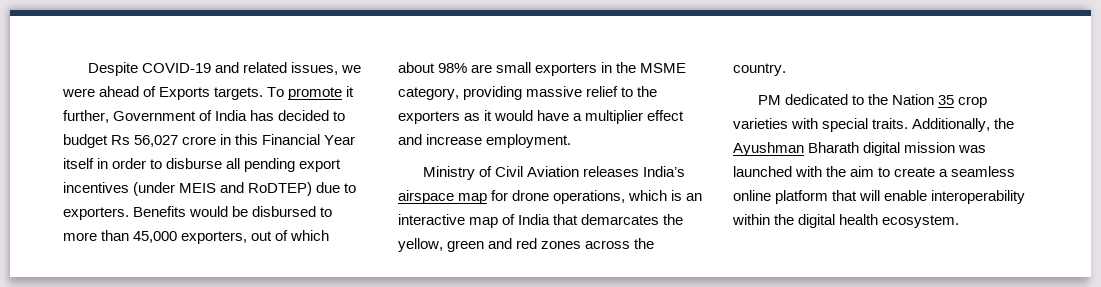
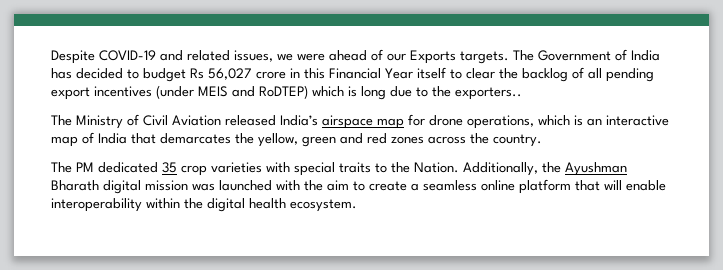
- Despite COVID-19 and related issues, we were ahead of Exports targets.
+ Despite COVID-19 and related issues, we were ahead of our Exports targets.
- To promote it further, Government of India has decided to budget Rs 56,027 crore in this Financial Year itself in order to disburse all pending export incentives (under MEIS and RoDTEP) due to exporters. Benefits would be disbursed to more than 45,000 exporters, out of which about 98% are small exporters in the MSME category, providing massive relief to the exporters as it would have a multiplier effect and increase employment.
- Ministry of Civil Aviation releases India’s airspace map for drone operations, which is an interactive map of India that demarcates the yellow, green and red zones across the country.
+ The Government of India has decided to budget Rs 56,027 crore in this Financial Year itself to clear the backlog of all pending export incentives (under MEIS and RoDTEP) which is long due to the exporters..
+ The Ministry of Civil Aviation released India’s airspace map for drone operations, which is an interactive map of India that demarcates the yellow, green and red zones across the country.
- PM dedicated to the Nation 35 crop varieties with special traits.
+ The PM dedicated 35 crop varieties with special traits to the Nation.

